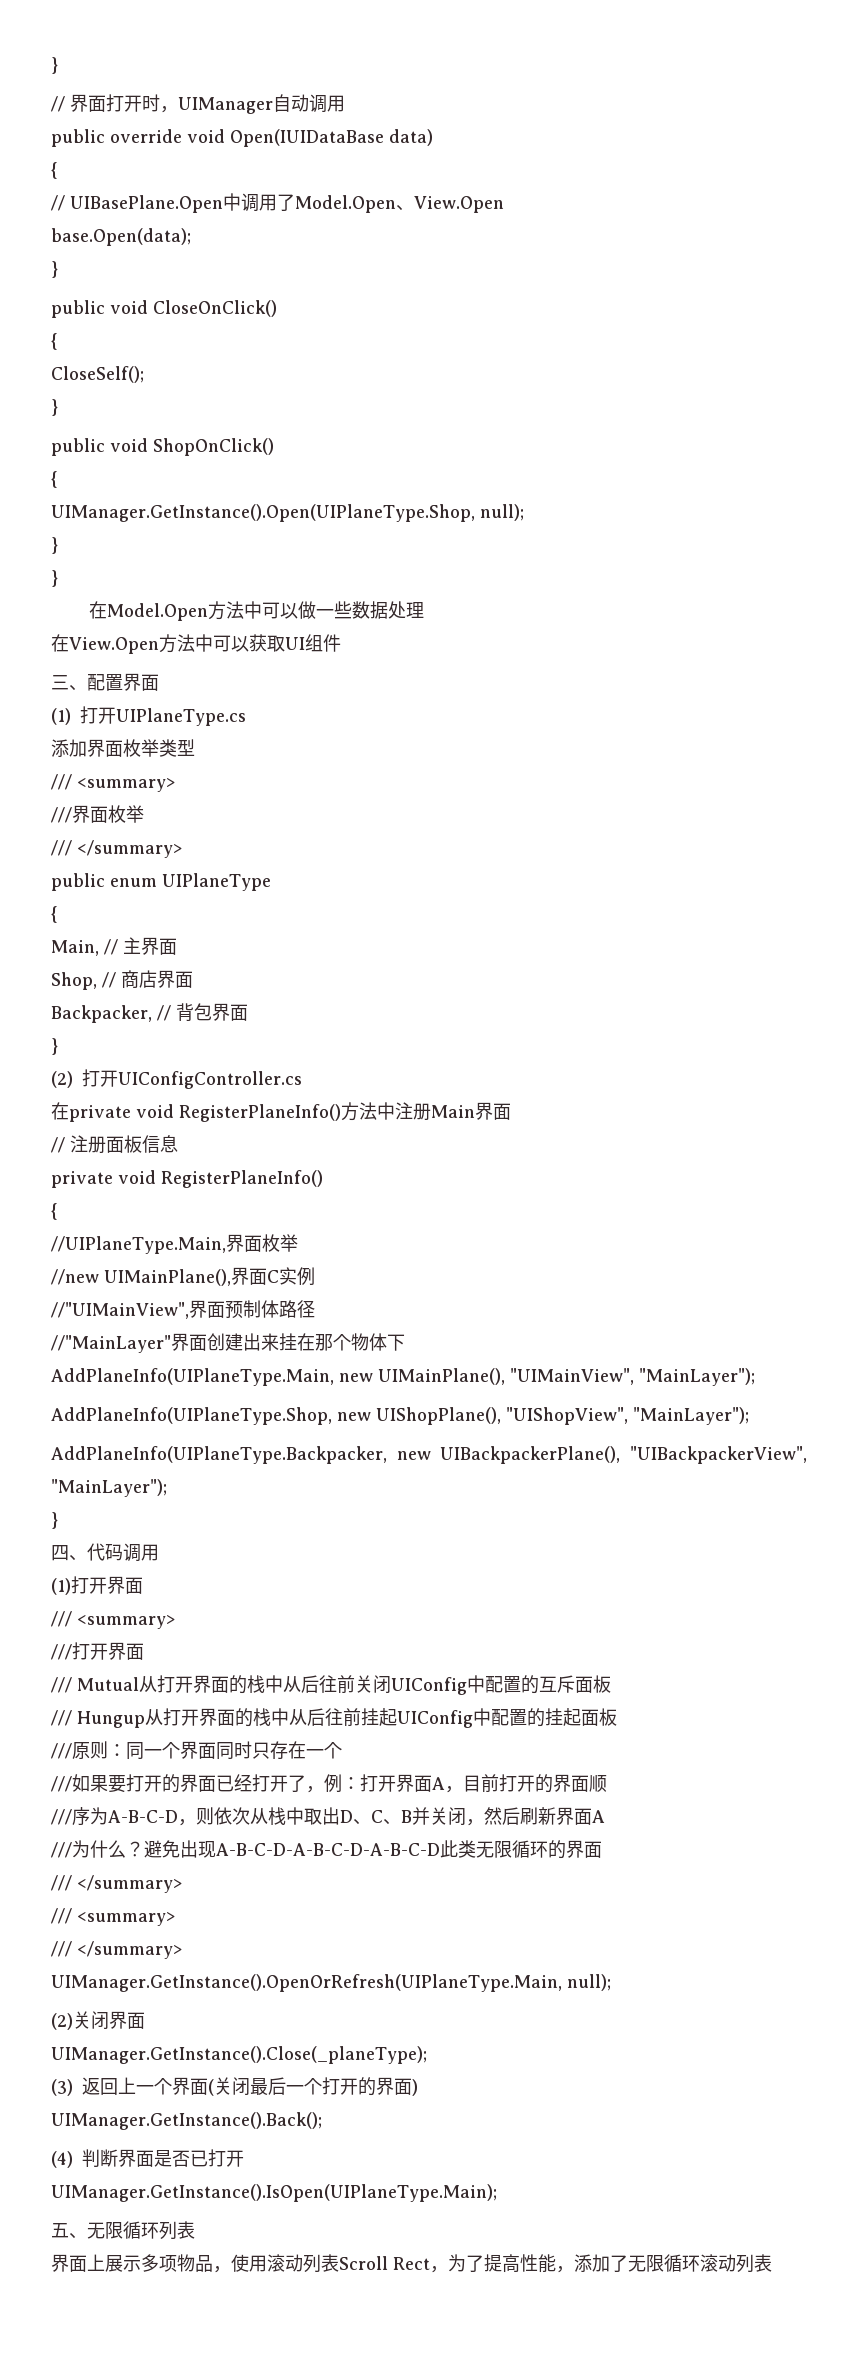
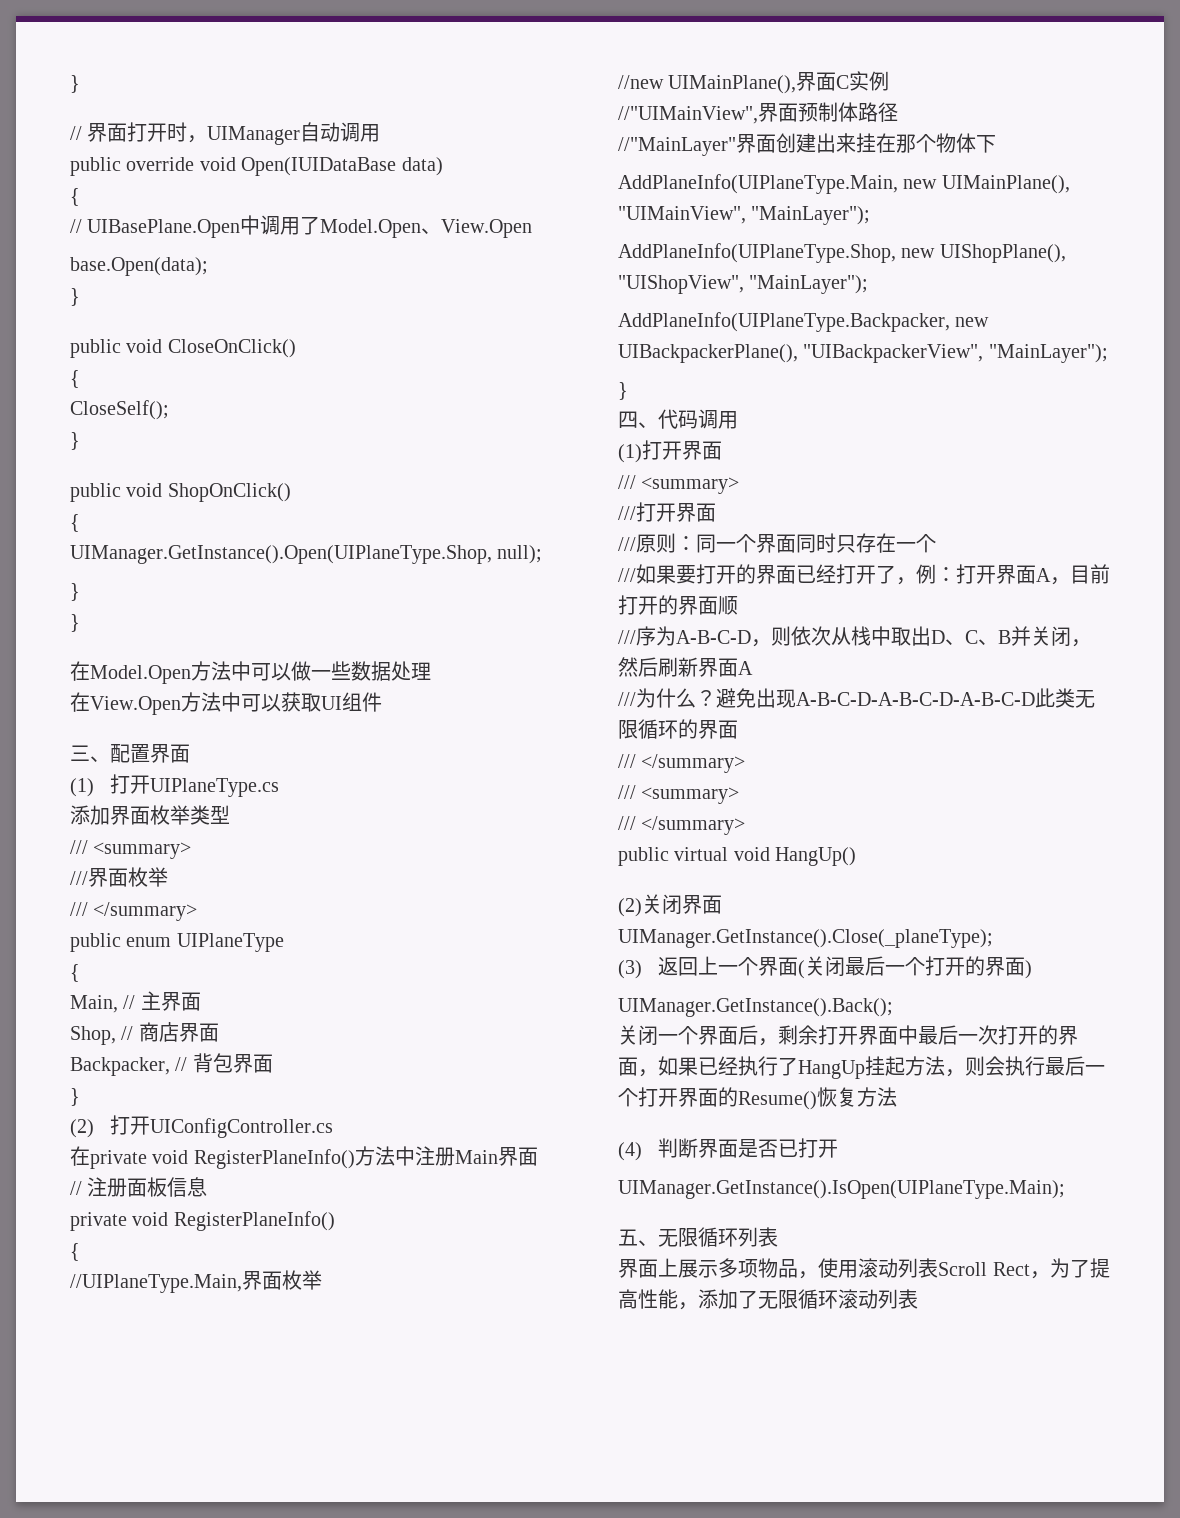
- /// Mutual从打开界面的栈中从后往前关闭UIConfig中配置的互斥面板
- /// Hungup从打开界面的栈中从后往前挂起UIConfig中配置的挂起面板
- UIManager.GetInstance().OpenOrRefresh(UIPlaneType.Main, null);
+ public virtual void HangUp()
+ 关闭一个界面后，剩余打开界面中最后一次打开的界面，如果已经执行了HangUp挂起方法，则会执行最后一个打开界面的Resume()恢复方法

